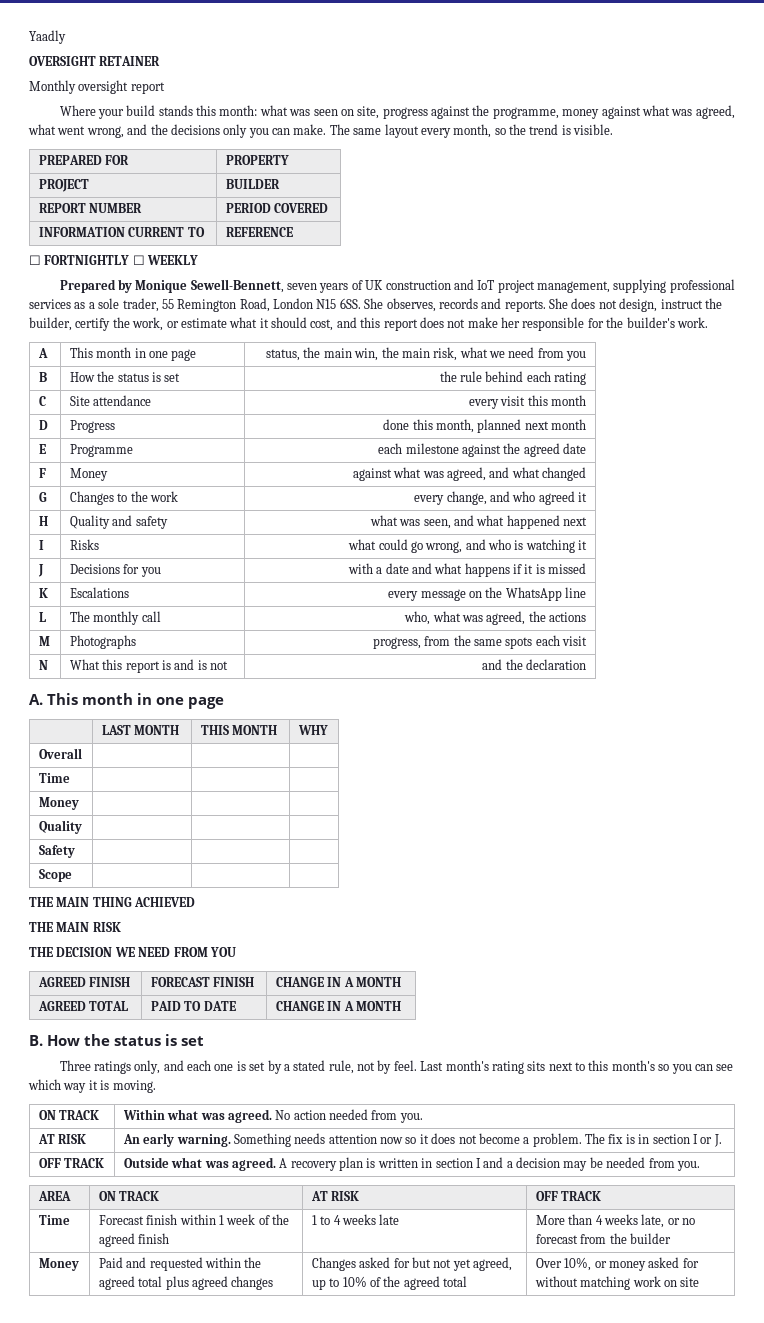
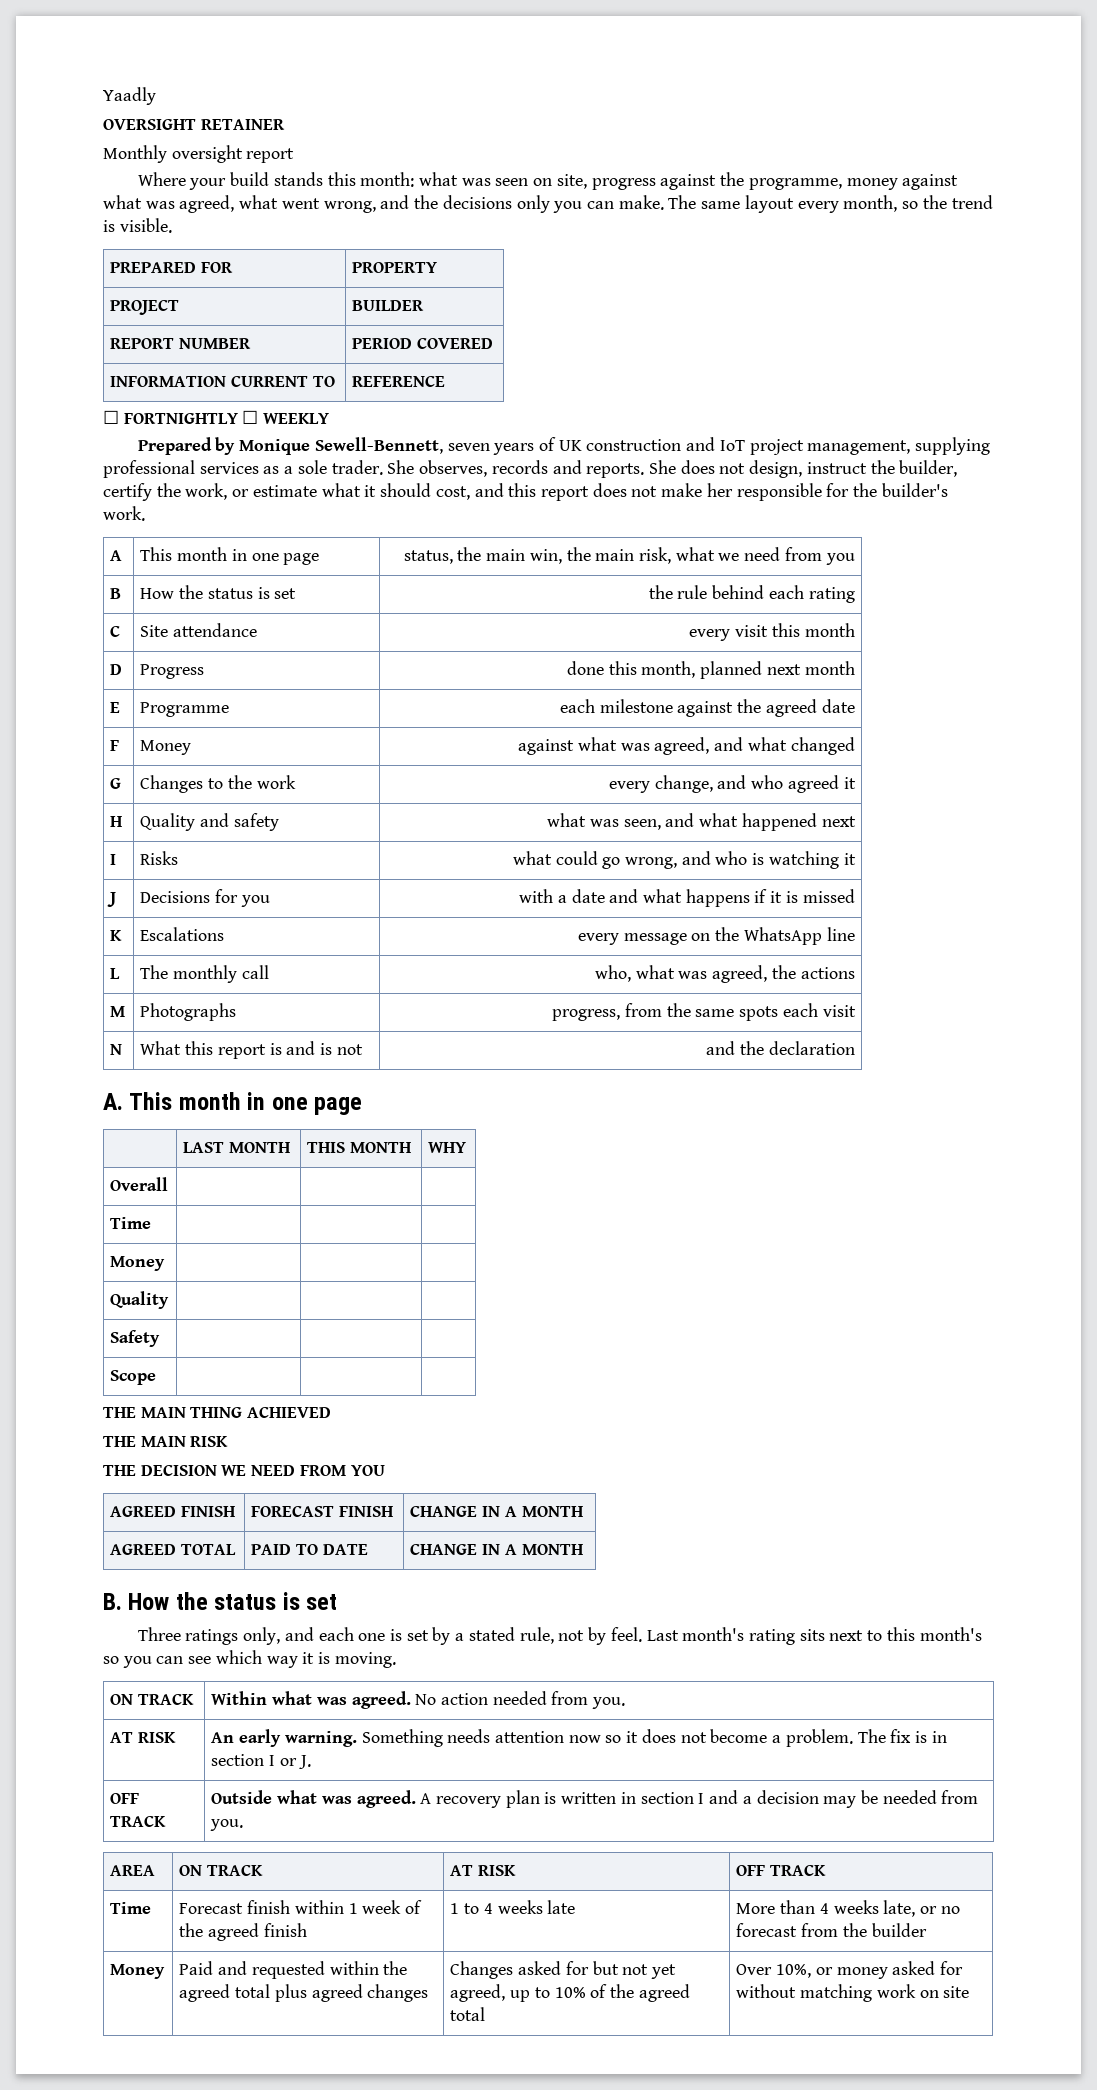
- Prepared by Monique Sewell-Bennett, seven years of UK construction and IoT project management, supplying professional services as a sole trader, 55 Remington Road, London N15 6SS.
+ Prepared by Monique Sewell-Bennett, seven years of UK construction and IoT project management, supplying professional services as a sole trader.

